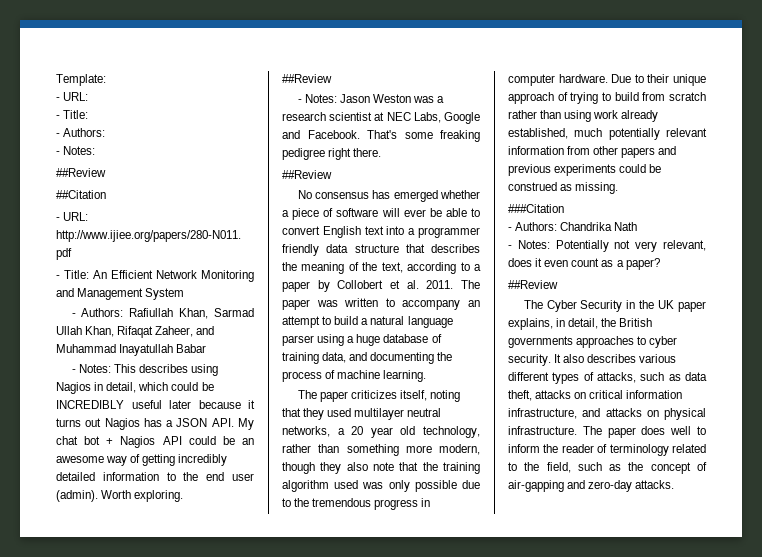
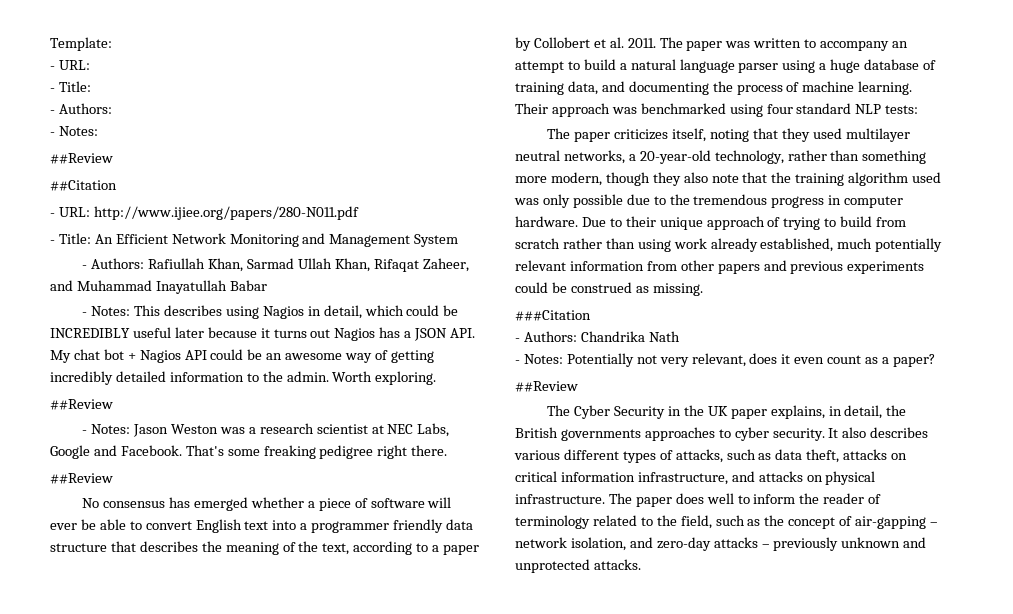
- - Notes: This describes using Nagios in detail, which could be INCREDIBLY useful later because it turns out Nagios has a JSON API. My chat bot + Nagios API could be an awesome way of getting incredibly detailed information to the end user (admin).
+ - Notes: This describes using Nagios in detail, which could be INCREDIBLY useful later because it turns out Nagios has a JSON API. My chat bot + Nagios API could be an awesome way of getting incredibly detailed information to the admin.
+ Their approach was benchmarked using four standard NLP tests:
- The paper criticizes itself, noting that they used multilayer neutral networks, a 20 year old technology, rather than something more modern, though they also note that the training algorithm used was only possible due to the tremendous progress in computer hardware.
+ The paper criticizes itself, noting that they used multilayer neutral networks, a 20-year-old technology, rather than something more modern, though they also note that the training algorithm used was only possible due to the tremendous progress in computer hardware.
- The paper does well to inform the reader of terminology related to the field, such as the concept of air-gapping and zero-day attacks.
+ The paper does well to inform the reader of terminology related to the field, such as the concept of air-gapping – network isolation, and zero-day attacks – previously unknown and unprotected attacks.

